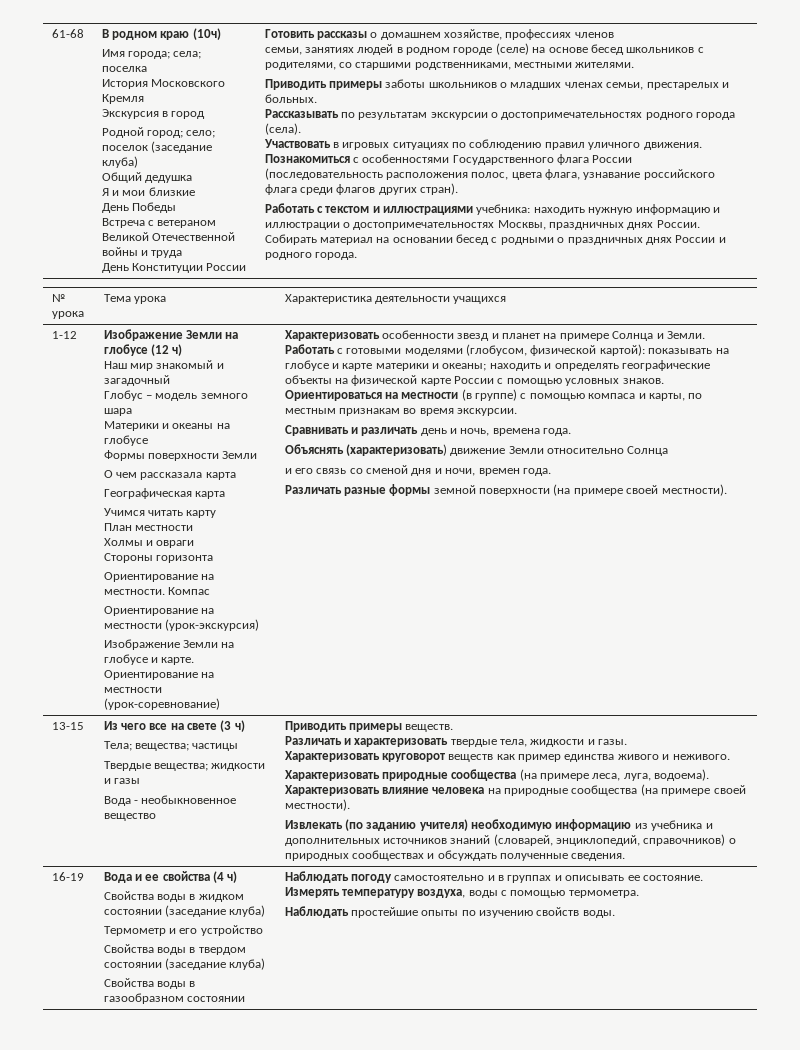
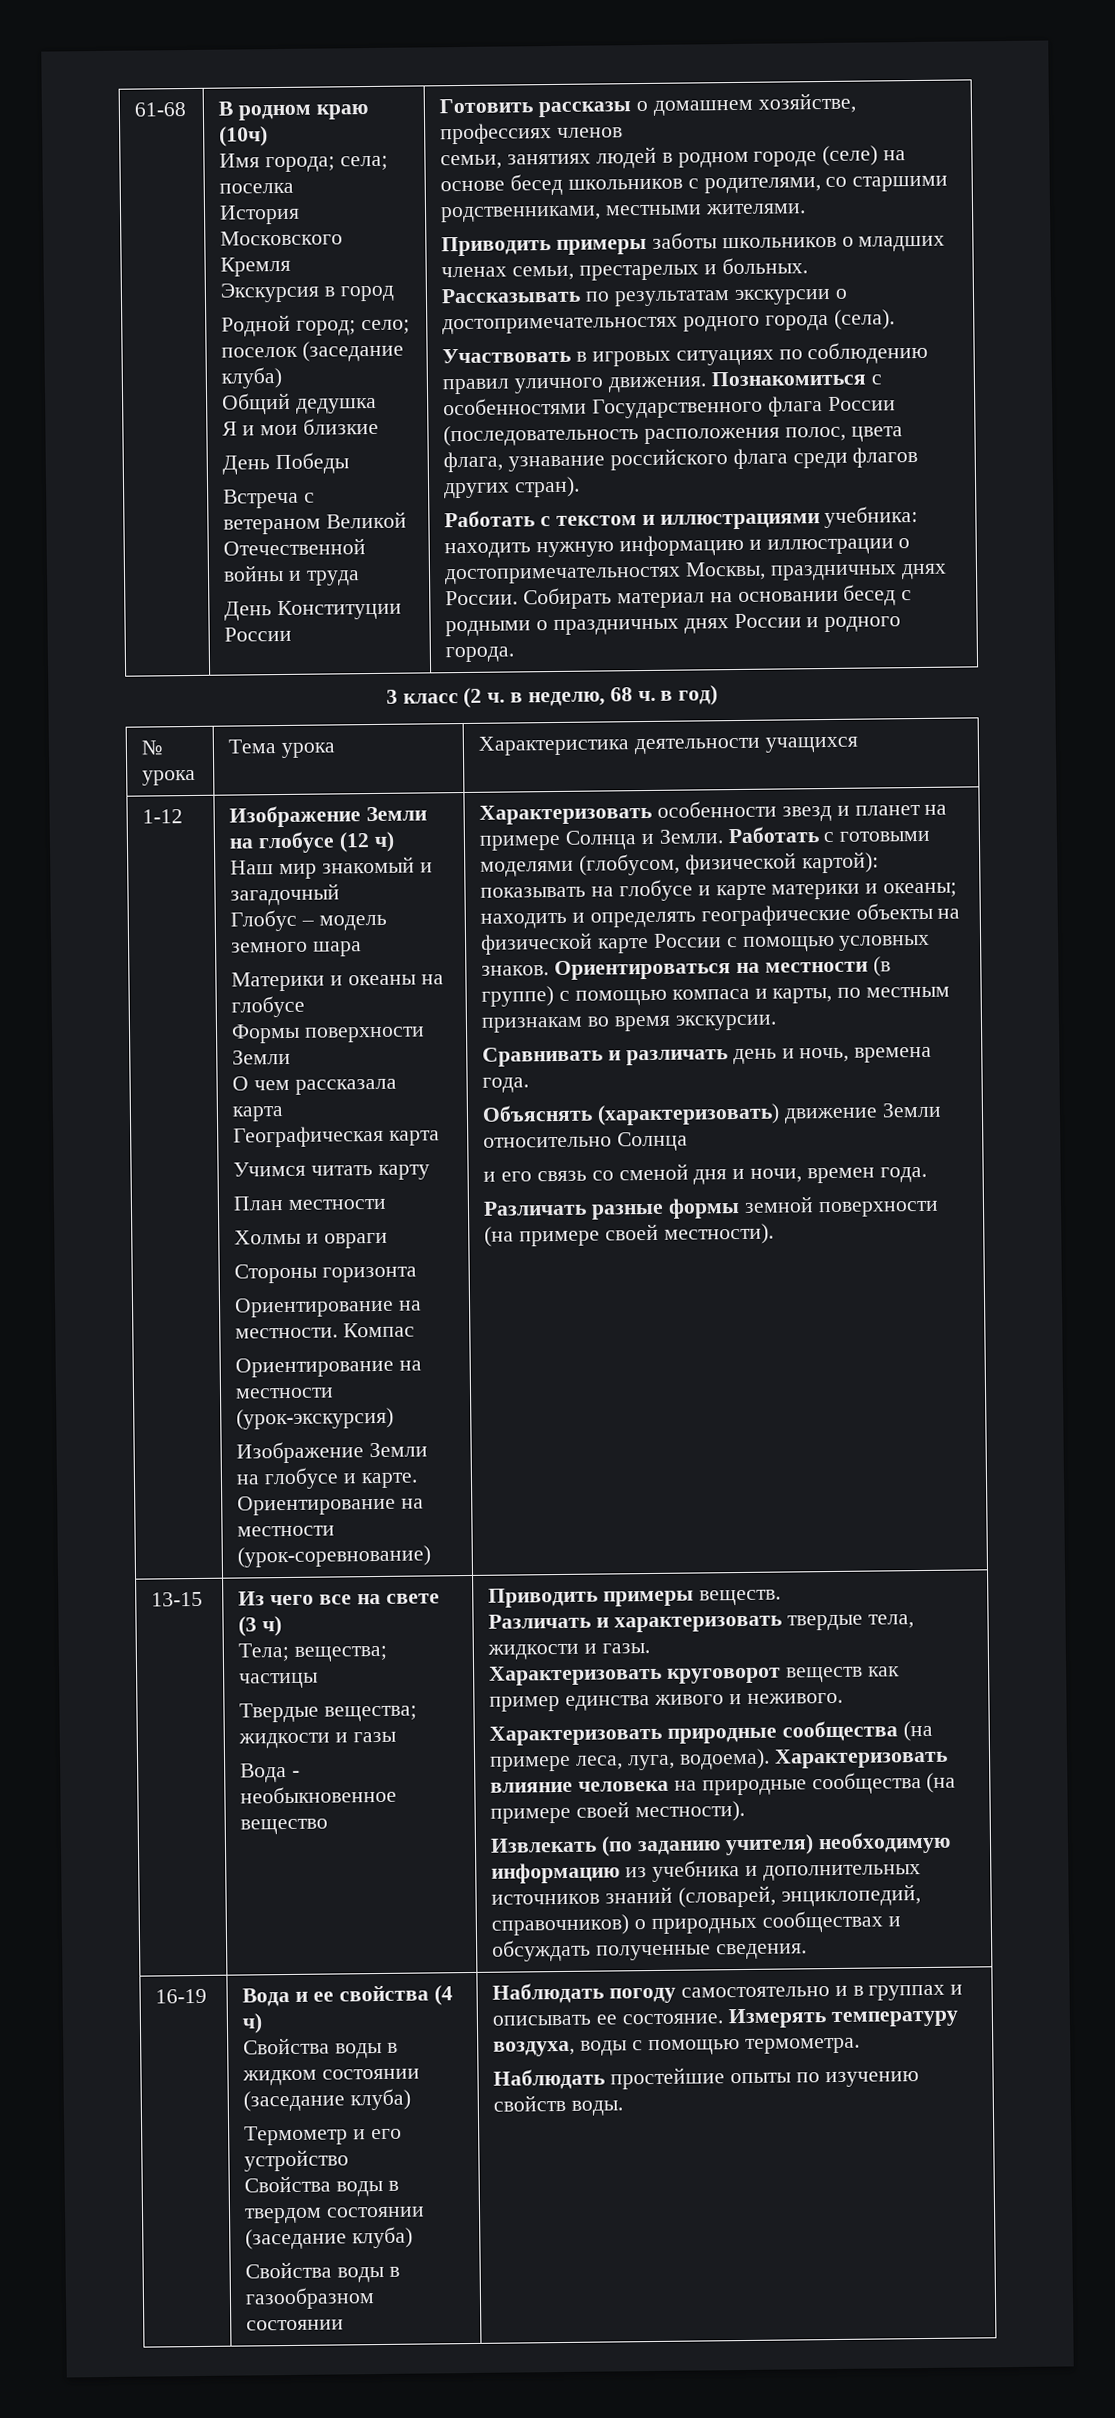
+ 3 класс (2 ч. в неделю, 68 ч. в год)

